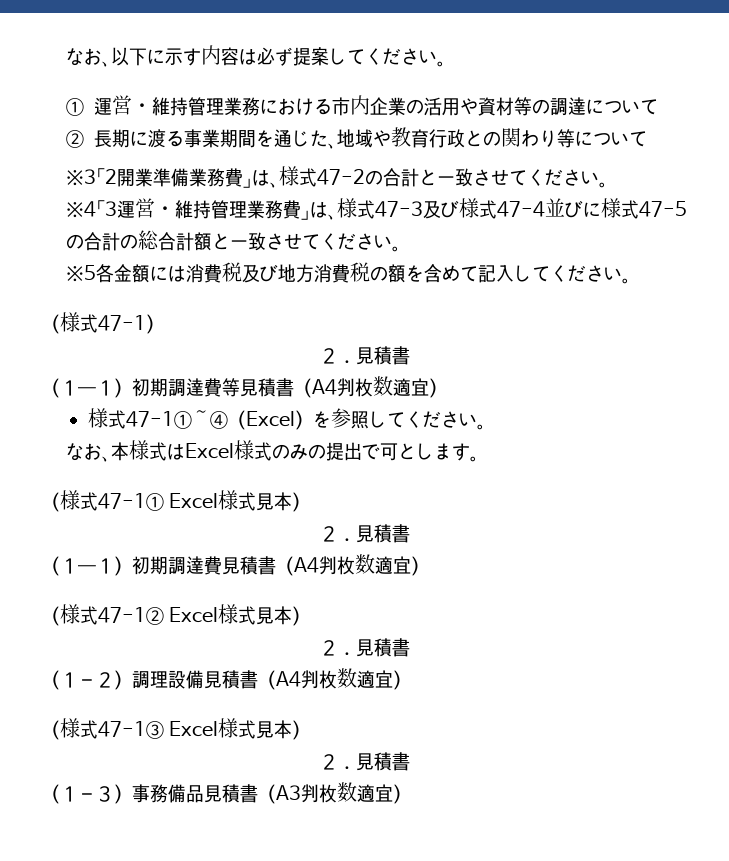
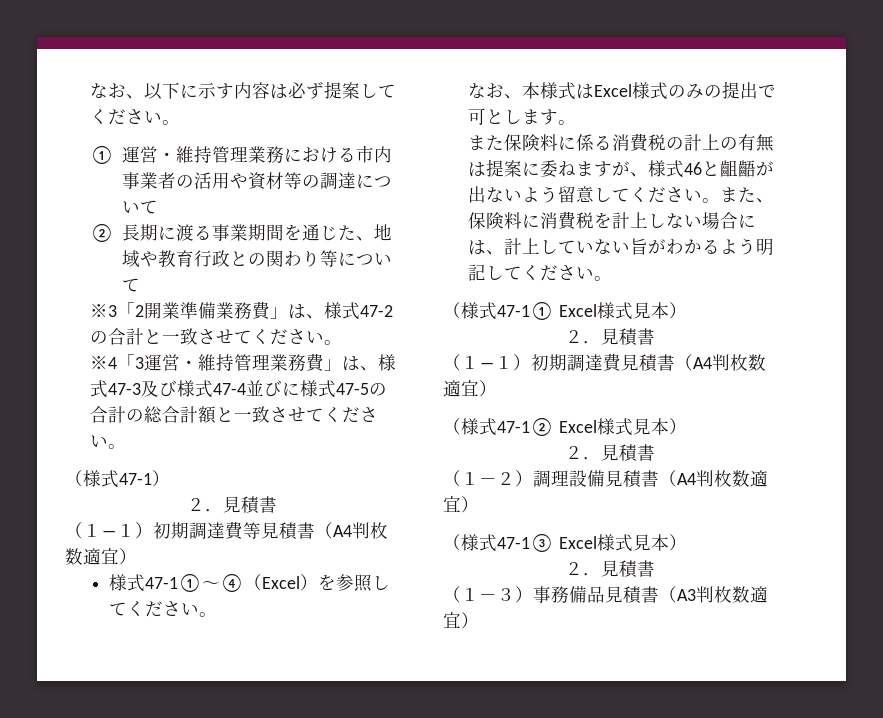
- ①運営・維持管理業務における市内企業の活用や資材等の調達について
+ ①運営・維持管理業務における市内事業者の活用や資材等の調達について
- ※5各金額には消費税及び地方消費税の額を含めて記入してください。
+ また保険料に係る消費税の計上の有無は提案に委ねますが、様式46と齟齬が出ないよう留意してください。また、保険料に消費税を計上しない場合には、計上していない旨がわかるよう明記してください。

